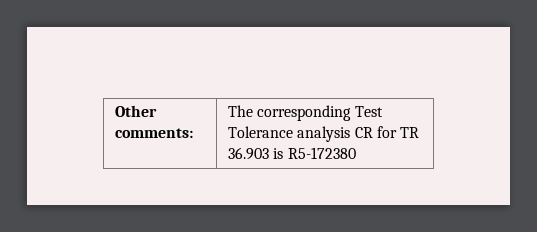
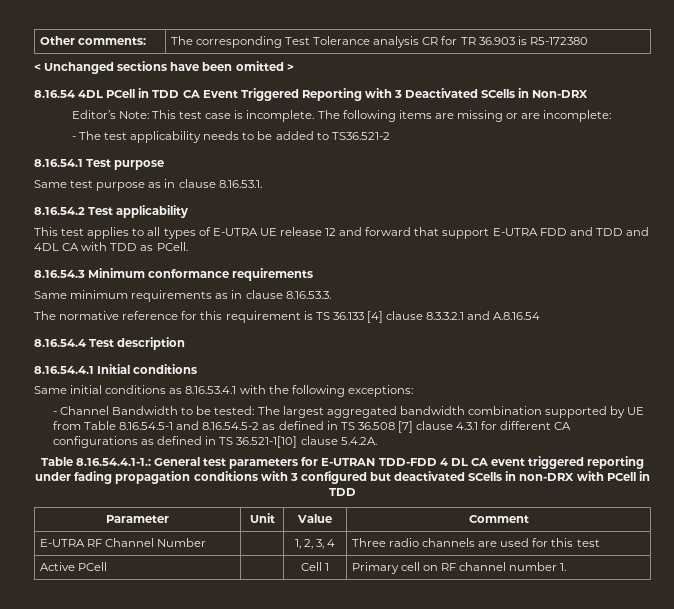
+ < Unchanged sections have been omitted >
+ 8.16.54 4DL PCell in TDD CA Event Triggered Reporting with 3 Deactivated SCells in Non-DRX
+ Editor’s Note: This test case is incomplete. The following items are missing or are incomplete:
+ - The test applicability needs to be added to TS36.521-2
+ 8.16.54.1 Test purpose
+ Same test purpose as in clause 8.16.53.1.
+ 8.16.54.2 Test applicability
+ This test applies to all types of E-UTRA UE release 12 and forward that support E-UTRA FDD and TDD and 4DL CA with TDD as PCell.
+ 8.16.54.3 Minimum conformance requirements
+ Same minimum requirements as in clause 8.16.53.3.
+ The normative reference for this requirement is TS 36.133 [4] clause 8.3.3.2.1 and A.8.16.54
+ 8.16.54.4 Test description
+ 8.16.54.4.1 Initial conditions
+ Same initial conditions as 8.16.53.4.1 with the following exceptions:
+ - Channel Bandwidth to be tested: The largest aggregated bandwidth combination supported by UE from Table 8.16.54.5-1 and 8.16.54.5-2 as defined in TS 36.508 [7] clause 4.3.1 for different CA configurations as defined in TS 36.521-1[10] clause 5.4.2A.
+ Table 8.16.54.4.1-1.: General test parameters for E-UTRAN TDD-FDD 4 DL CA event triggered reporting under fading propagation conditions with 3 configured but deactivated SCells in non-DRX with PCell in TDD
+ Parameter | Unit | Value | Comment
+ E-UTRA RF Channel Number | | 1, 2, 3, 4 | Three radio channels are used for this test
+ Active PCell | | Cell 1 | Primary cell on RF channel number 1.

